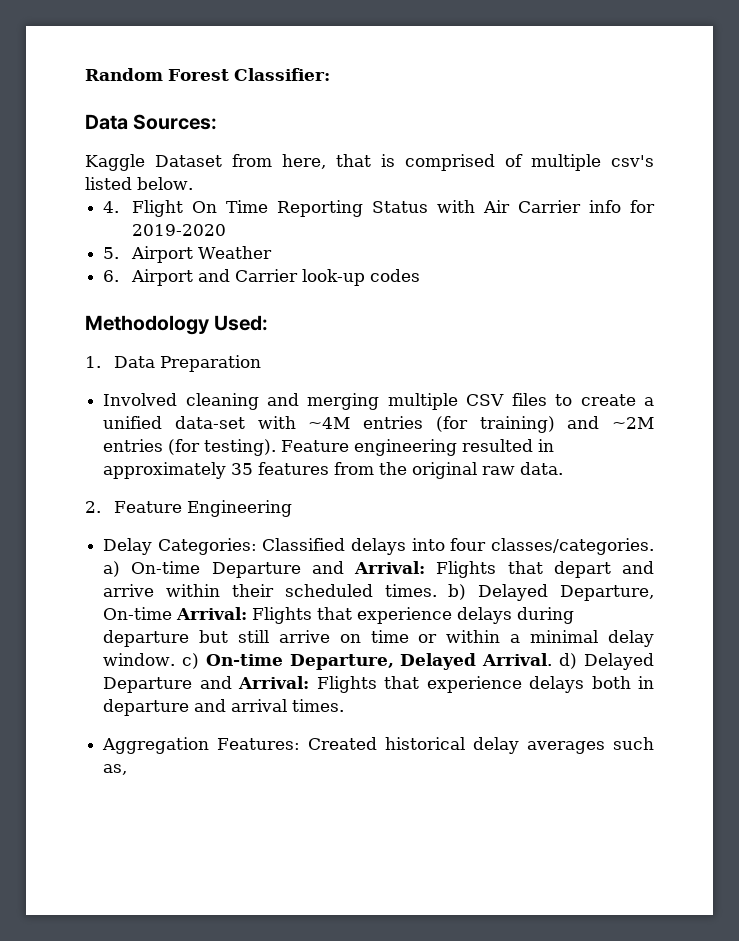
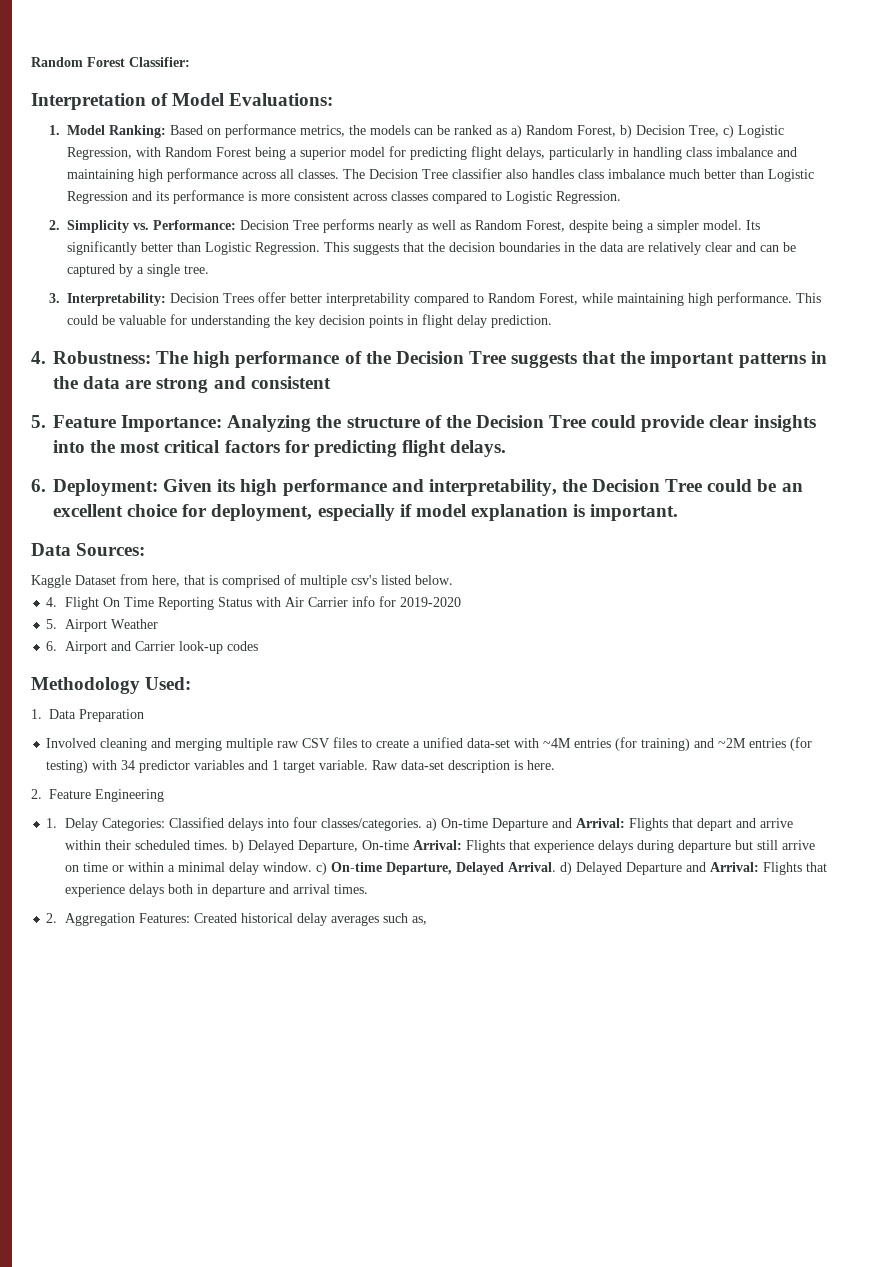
+ Interpretation of Model Evaluations:
+ 1. Model Ranking: Based on performance metrics, the models can be ranked as a) Random Forest, b) Decision Tree, c) Logistic Regression, with Random Forest being a superior model for predicting flight delays, particularly in handling class imbalance and maintaining high performance across all classes. The Decision Tree classifier also handles class imbalance much better than Logistic Regression and its performance is more consistent across classes compared to Logistic Regression.
+ 2. Simplicity vs. Performance: Decision Tree performs nearly as well as Random Forest, despite being a simpler model. Its significantly better than Logistic Regression. This suggests that the decision boundaries in the data are relatively clear and can be captured by a single tree.
+ 3. Interpretability: Decision Trees offer better interpretability compared to Random Forest, while maintaining high performance. This could be valuable for understanding the key decision points in flight delay prediction.
+ 4. Robustness: The high performance of the Decision Tree suggests that the important patterns in the data are strong and consistent
+ 5. Feature Importance: Analyzing the structure of the Decision Tree could provide clear insights into the most critical factors for predicting flight delays.
+ 6. Deployment: Given its high performance and interpretability, the Decision Tree could be an excellent choice for deployment, especially if model explanation is important.
- Involved cleaning and merging multiple CSV files to create a unified data-set with ~4M entries (for training) and ~2M entries (for testing). Feature engineering resulted in approximately 35 features from the original raw data.
+ Involved cleaning and merging multiple raw CSV files to create a unified data-set with ~4M entries (for training) and ~2M entries (for testing) with 34 predictor variables and 1 target variable. Raw data-set description is here.
- Delay Categories:
+ 1. Delay Categories:
- Aggregation Features: Created historical delay averages such as,
+ 2. Aggregation Features: Created historical delay averages such as,

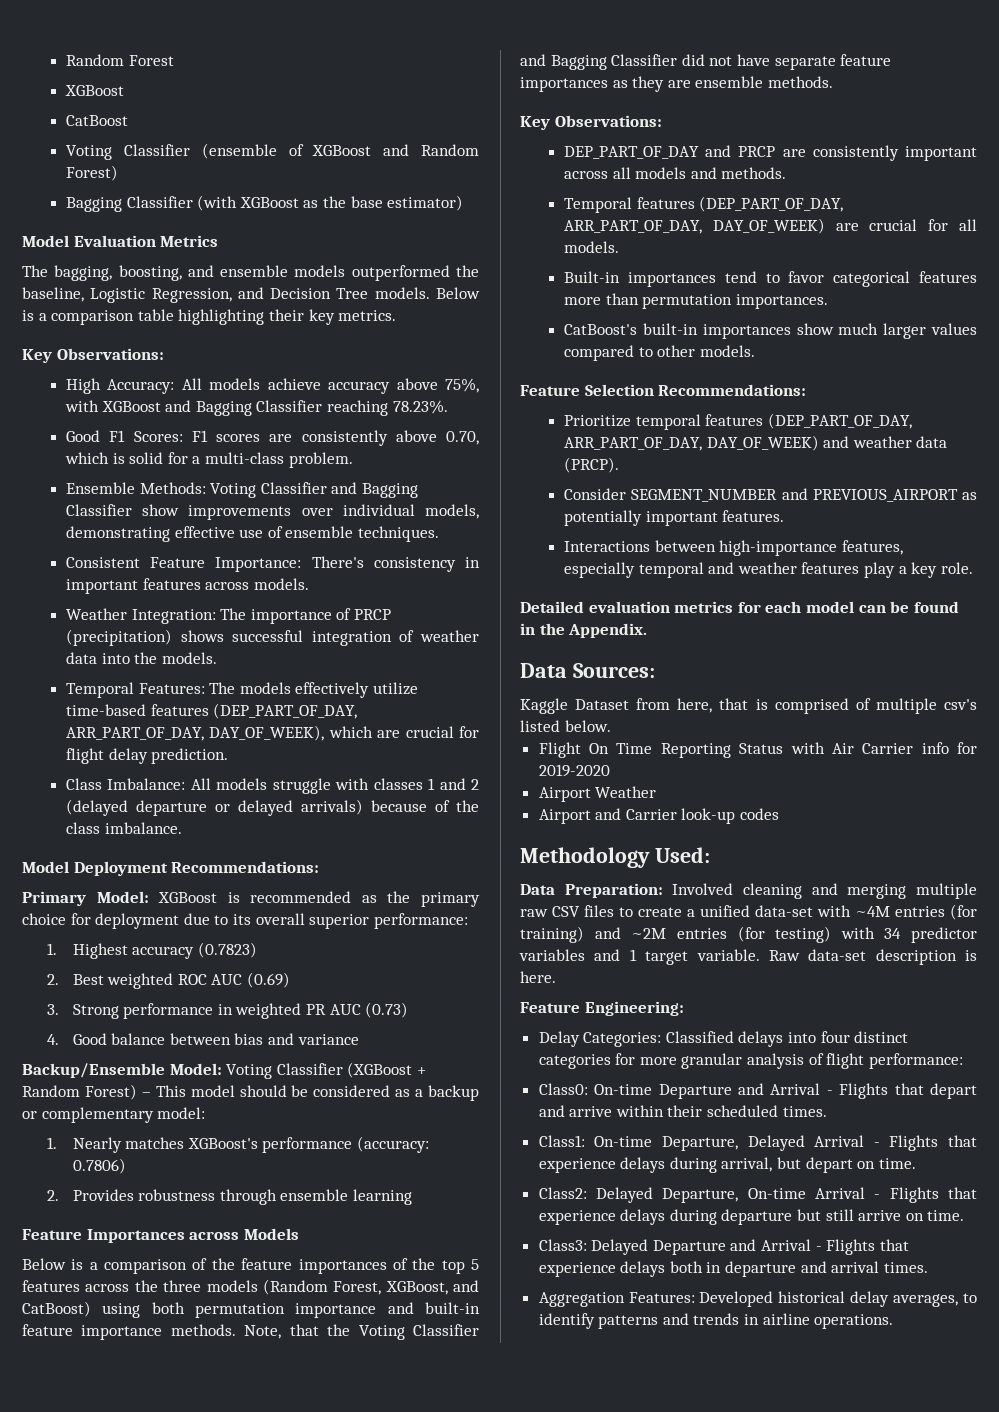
- Random Forest Classifier:
- Interpretation of Model Evaluations:
- 1. Model Ranking: Based on performance metrics, the models can be ranked as a) Random Forest, b) Decision Tree, c) Logistic Regression, with Random Forest being a superior model for predicting flight delays, particularly in handling class imbalance and maintaining high performance across all classes. The Decision Tree classifier also handles class imbalance much better than Logistic Regression and its performance is more consistent across classes compared to Logistic Regression.
- 2. Simplicity vs. Performance: Decision Tree performs nearly as well as Random Forest, despite being a simpler model. Its significantly better than Logistic Regression. This suggests that the decision boundaries in the data are relatively clear and can be captured by a single tree.
- 3. Interpretability: Decision Trees offer better interpretability compared to Random Forest, while maintaining high performance. This could be valuable for understanding the key decision points in flight delay prediction.
- 4. Robustness: The high performance of the Decision Tree suggests that the important patterns in the data are strong and consistent
- 5. Feature Importance: Analyzing the structure of the Decision Tree could provide clear insights into the most critical factors for predicting flight delays.
- 6. Deployment: Given its high performance and interpretability, the Decision Tree could be an excellent choice for deployment, especially if model explanation is important.
+ Random Forest
+ XGBoost
+ CatBoost
+ Voting Classifier (ensemble of XGBoost and Random Forest)
+ Bagging Classifier (with XGBoost as the base estimator)
+ Model Evaluation Metrics
+ The bagging, boosting, and ensemble models outperformed the baseline, Logistic Regression, and Decision Tree models. Below is a comparison table highlighting their key metrics.
+ Key Observations:
+ High Accuracy: All models achieve accuracy above 75%, with XGBoost and Bagging Classifier reaching 78.23%.
+ Good F1 Scores: F1 scores are consistently above 0.70, which is solid for a multi-class problem.
+ Ensemble Methods: Voting Classifier and Bagging Classifier show improvements over individual models, demonstrating effective use of ensemble techniques.
+ Consistent Feature Importance: There's consistency in important features across models.
+ Weather Integration: The importance of PRCP (precipitation) shows successful integration of weather data into the models.
+ Temporal Features: The models effectively utilize time-based features (DEP_PART_OF_DAY, ARR_PART_OF_DAY, DAY_OF_WEEK), which are crucial for flight delay prediction.
+ Class Imbalance: All models struggle with classes 1 and 2 (delayed departure or delayed arrivals) because of the class imbalance.
+ Model Deployment Recommendations:
+ Primary Model: XGBoost is recommended as the primary choice for deployment due to its overall superior performance:
+ 1. Highest accuracy (0.7823)
+ 2. Best weighted ROC AUC (0.69)
+ 3. Strong performance in weighted PR AUC (0.73)
+ 4. Good balance between bias and variance
+ Backup/Ensemble Model: Voting Classifier (XGBoost + Random Forest) – This model should be considered as a backup or complementary model:
+ 1. Nearly matches XGBoost's performance (accuracy: 0.7806)
+ 2. Provides robustness through ensemble learning
+ Feature Importances across Models
+ Below is a comparison of the feature importances of the top 5 features across the three models (Random Forest, XGBoost, and CatBoost) using both permutation importance and built-in feature importance methods. Note, that the Voting Classifier and Bagging Classifier did not have separate feature importances as they are ensemble methods.
+ Key Observations:
+ DEP_PART_OF_DAY and PRCP are consistently important across all models and methods.
+ Temporal features (DEP_PART_OF_DAY, ARR_PART_OF_DAY, DAY_OF_WEEK) are crucial for all models.
+ Built-in importances tend to favor categorical features more than permutation importances.
+ CatBoost's built-in importances show much larger values compared to other models.
+ Feature Selection Recommendations:
+ Prioritize temporal features (DEP_PART_OF_DAY, ARR_PART_OF_DAY, DAY_OF_WEEK) and weather data (PRCP).
+ Consider SEGMENT_NUMBER and PREVIOUS_AIRPORT as potentially important features.
+ Interactions between high-importance features, especially temporal and weather features play a key role.
+ Detailed evaluation metrics for each model can be found in the Appendix.
- 4. Flight On Time Reporting Status with Air Carrier info for 2019-2020
+ Flight On Time Reporting Status with Air Carrier info for 2019-2020
- 5. Airport Weather
+ Airport Weather
- 6. Airport and Carrier look-up codes
+ Airport and Carrier look-up codes
- 1. Data Preparation
- Involved cleaning and merging multiple raw CSV files to create a unified data-set with ~4M entries (for training) and ~2M entries (for testing) with 34 predictor variables and 1 target variable.
+ Data Preparation: Involved cleaning and merging multiple raw CSV files to create a unified data-set with ~4M entries (for training) and ~2M entries (for testing) with 34 predictor variables and 1 target variable.
- 2. Feature Engineering
- 1. Delay Categories: Classified delays into four classes/categories. a) On-time Departure and Arrival: Flights that depart and arrive within their scheduled times. b) Delayed Departure, On-time Arrival: Flights that experience delays during departure but still arrive on time or within a minimal delay window. c) On-time Departure, Delayed Arrival. d) Delayed Departure and Arrival: Flights that experience delays both in departure and arrival times.
+ Feature Engineering:
+ Delay Categories: Classified delays into four distinct categories for more granular analysis of flight performance:
+ Class0: On-time Departure and Arrival - Flights that depart and arrive within their scheduled times.
+ Class1: On-time Departure, Delayed Arrival - Flights that experience delays during arrival, but depart on time.
+ Class2: Delayed Departure, On-time Arrival - Flights that experience delays during departure but still arrive on time.
+ Class3: Delayed Departure and Arrival - Flights that experience delays both in departure and arrival times.
- 2. Aggregation Features: Created historical delay averages such as,
+ Aggregation Features: Developed historical delay averages, to identify patterns and trends in airline operations.

